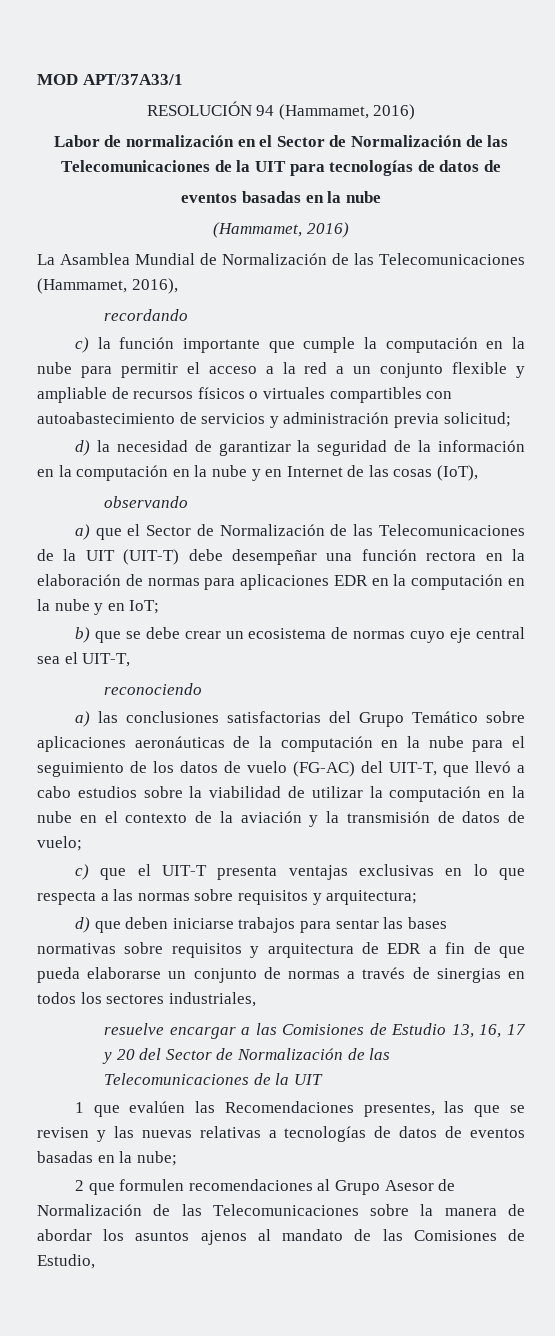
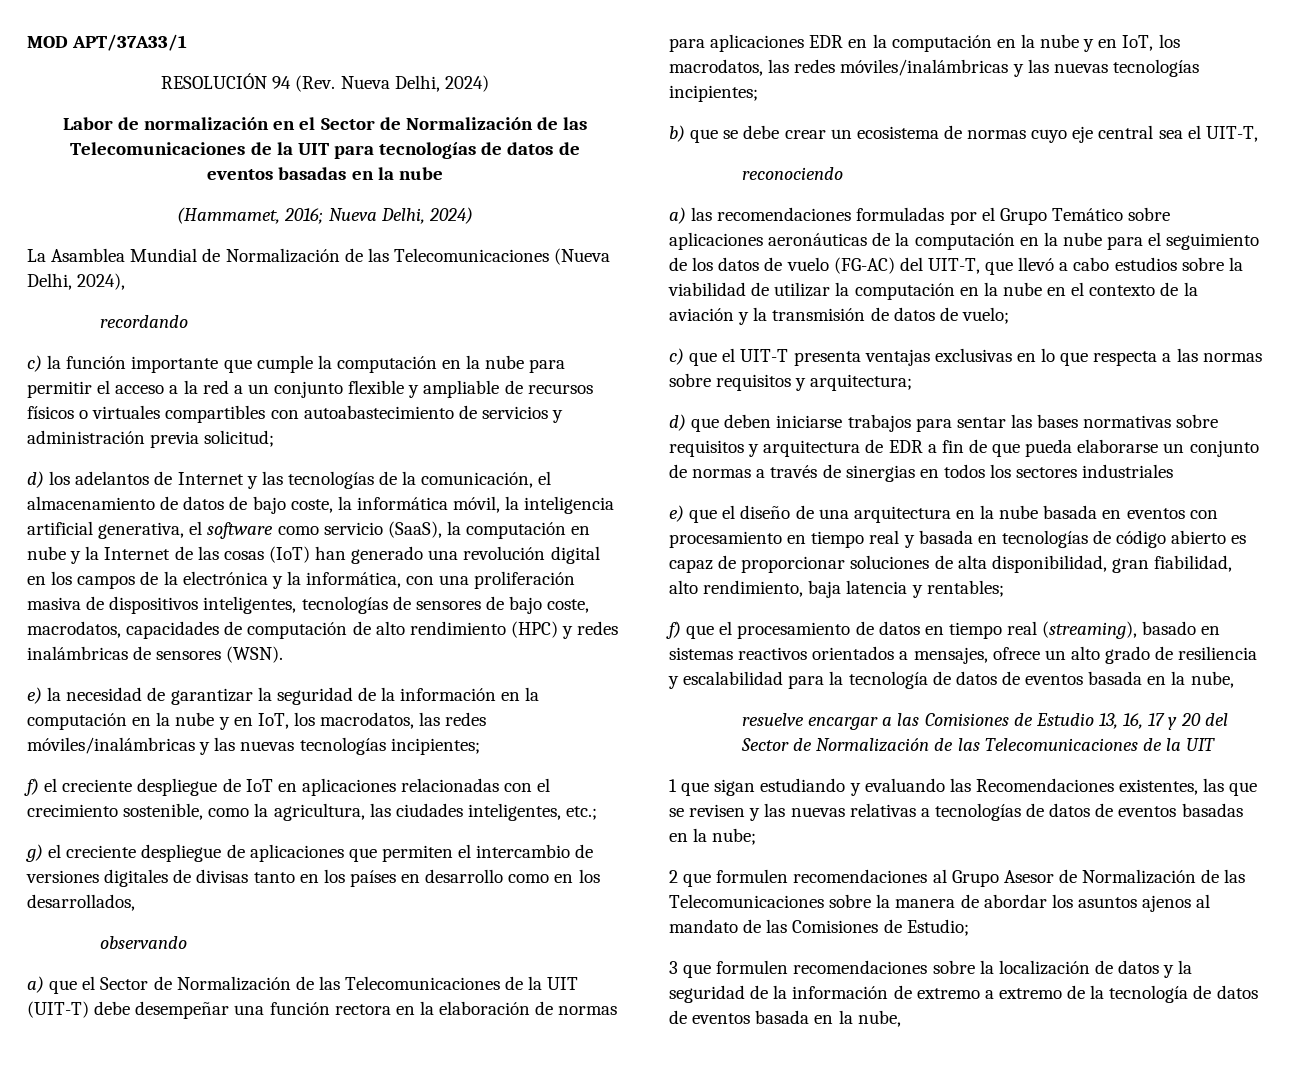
- RESOLUCIÓN 94 (Hammamet, 2016)
+ RESOLUCIÓN 94 (Rev. Nueva Delhi, 2024)
  eventos basadas en la nube
- (Hammamet, 2016)
+ (Hammamet, 2016; Nueva Delhi, 2024)
- La Asamblea Mundial de Normalización de las Telecomunicaciones (Hammamet, 2016),
+ La Asamblea Mundial de Normalización de las Telecomunicaciones (Nueva Delhi, 2024),
- d) la necesidad de garantizar la seguridad de la información en la computación en la nube y en Internet de las cosas (IoT),
+ d) los adelantos de Internet y las tecnologías de la comunicación, el almacenamiento de datos de bajo coste, la informática móvil, la inteligencia artificial generativa, el software como servicio (SaaS), la computación en nube y la Internet de las cosas (IoT) han generado una revolución digital en los campos de la electrónica y la informática, con una proliferación masiva de dispositivos inteligentes, tecnologías de sensores de bajo coste, macrodatos, capacidades de computación de alto rendimiento (HPC) y redes inalámbricas de sensores (WSN).
+ e) la necesidad de garantizar la seguridad de la información en la computación en la nube y en IoT, los macrodatos, las redes móviles/inalámbricas y las nuevas tecnologías incipientes;
+ f) el creciente despliegue de IoT en aplicaciones relacionadas con el crecimiento sostenible, como la agricultura, las ciudades inteligentes, etc.;
+ g) el creciente despliegue de aplicaciones que permiten el intercambio de versiones digitales de divisas tanto en los países en desarrollo como en los desarrollados,
- a) que el Sector de Normalización de las Telecomunicaciones de la UIT (UIT-T) debe desempeñar una función rectora en la elaboración de normas para aplicaciones EDR en la computación en la nube y en IoT;
+ a) que el Sector de Normalización de las Telecomunicaciones de la UIT (UIT-T) debe desempeñar una función rectora en la elaboración de normas para aplicaciones EDR en la computación en la nube y en IoT, los macrodatos, las redes móviles/inalámbricas y las nuevas tecnologías incipientes;
- a) las conclusiones satisfactorias del Grupo Temático sobre aplicaciones aeronáuticas de la computación en la nube para el seguimiento de los datos de vuelo (FG-AC) del UIT-T, que llevó a cabo estudios sobre la viabilidad de utilizar la computación en la nube en el contexto de la aviación y la transmisión de datos de vuelo;
+ a) las recomendaciones formuladas por el Grupo Temático sobre aplicaciones aeronáuticas de la computación en la nube para el seguimiento de los datos de vuelo (FG-AC) del UIT-T, que llevó a cabo estudios sobre la viabilidad de utilizar la computación en la nube en el contexto de la aviación y la transmisión de datos de vuelo;
- d) que deben iniciarse trabajos para sentar las bases normativas sobre requisitos y arquitectura de EDR a fin de que pueda elaborarse un conjunto de normas a través de sinergias en todos los sectores industriales,
+ d) que deben iniciarse trabajos para sentar las bases normativas sobre requisitos y arquitectura de EDR a fin de que pueda elaborarse un conjunto de normas a través de sinergias en todos los sectores industriales
+ e) que el diseño de una arquitectura en la nube basada en eventos con procesamiento en tiempo real y basada en tecnologías de código abierto es capaz de proporcionar soluciones de alta disponibilidad, gran fiabilidad, alto rendimiento, baja latencia y rentables;
+ f) que el procesamiento de datos en tiempo real (streaming), basado en sistemas reactivos orientados a mensajes, ofrece un alto grado de resiliencia y escalabilidad para la tecnología de datos de eventos basada en la nube,
- 1 que evalúen las Recomendaciones presentes, las que se revisen y las nuevas relativas a tecnologías de datos de eventos basadas en la nube;
+ 1 que sigan estudiando y evaluando las Recomendaciones existentes, las que se revisen y las nuevas relativas a tecnologías de datos de eventos basadas en la nube;
- 2 que formulen recomendaciones al Grupo Asesor de Normalización de las Telecomunicaciones sobre la manera de abordar los asuntos ajenos al mandato de las Comisiones de Estudio,
+ 2 que formulen recomendaciones al Grupo Asesor de Normalización de las Telecomunicaciones sobre la manera de abordar los asuntos ajenos al mandato de las Comisiones de Estudio;
+ 3 que formulen recomendaciones sobre la localización de datos y la seguridad de la información de extremo a extremo de la tecnología de datos de eventos basada en la nube,

